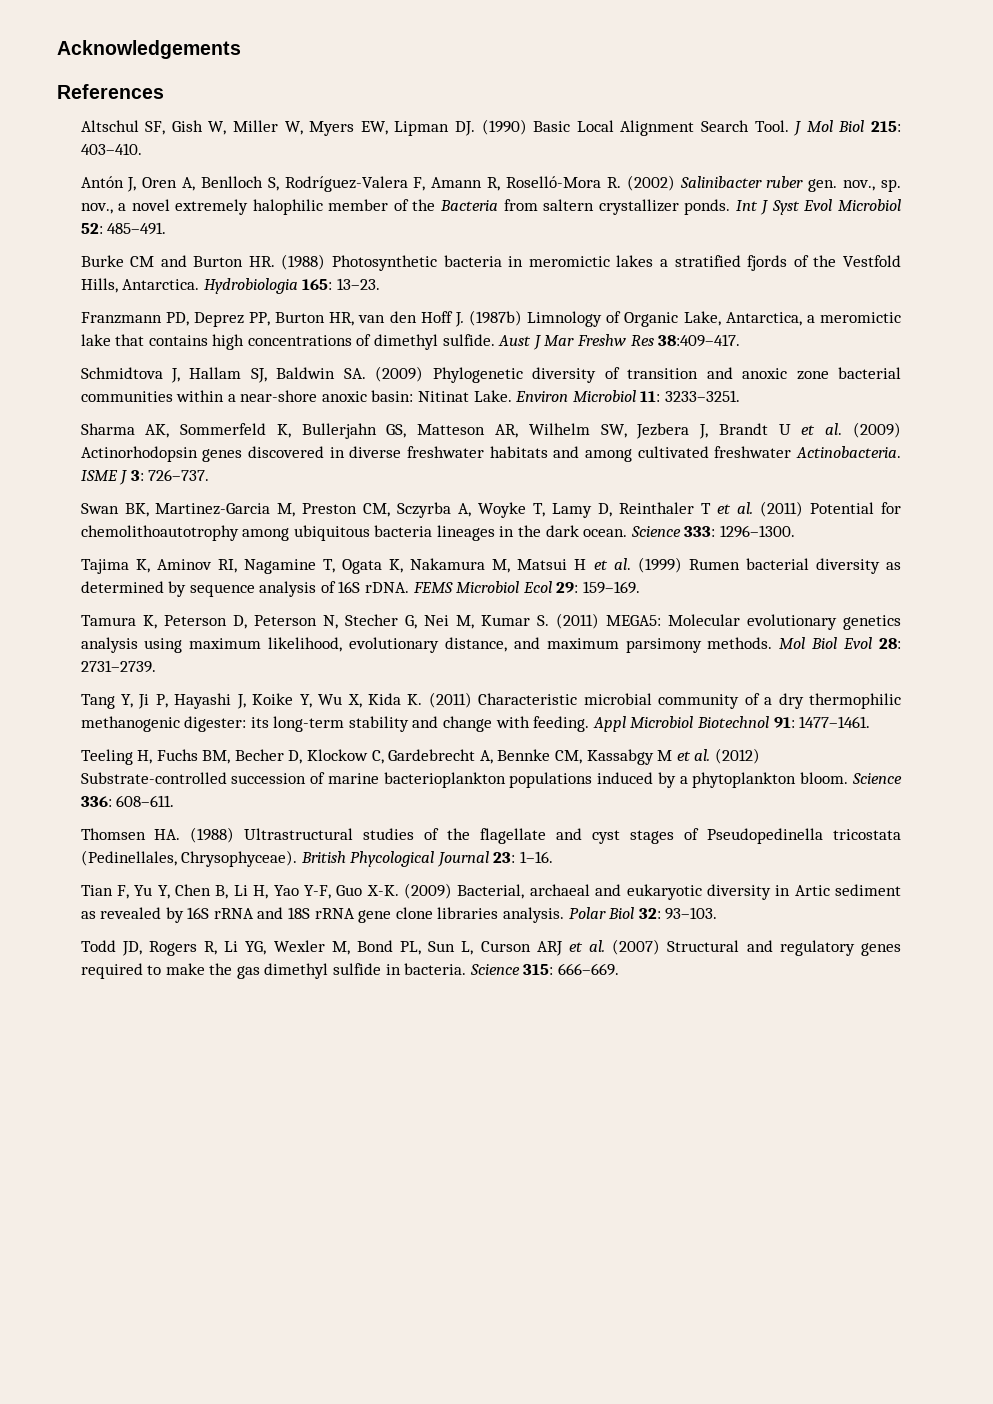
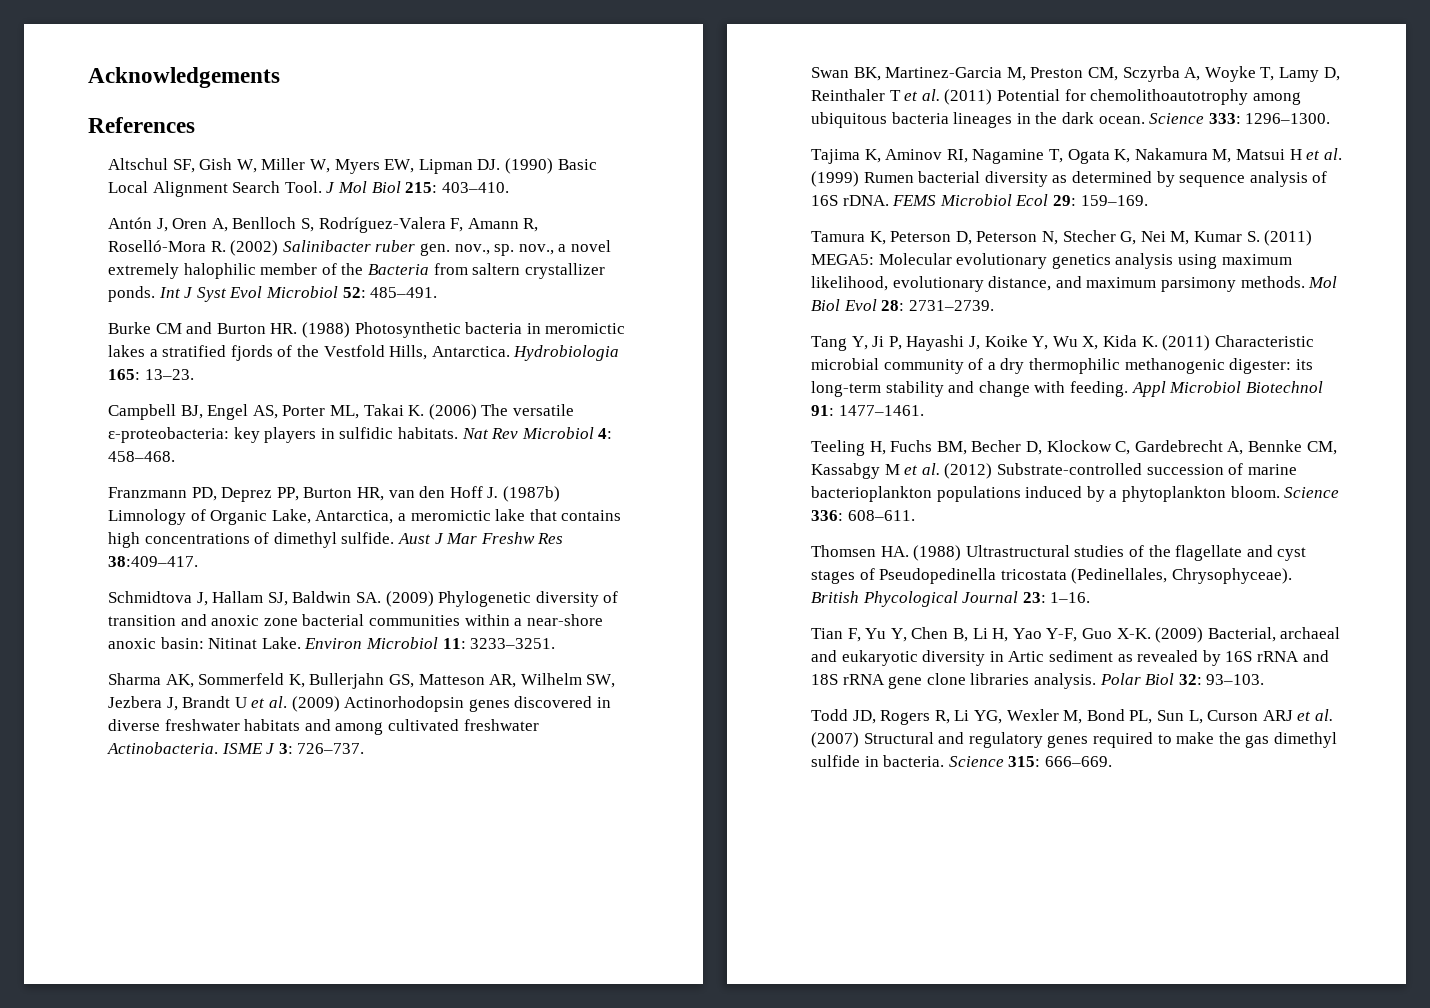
+ Campbell BJ, Engel AS, Porter ML, Takai K. (2006) The versatile ε-proteobacteria: key players in sulfidic habitats. Nat Rev Microbiol 4: 458–468.

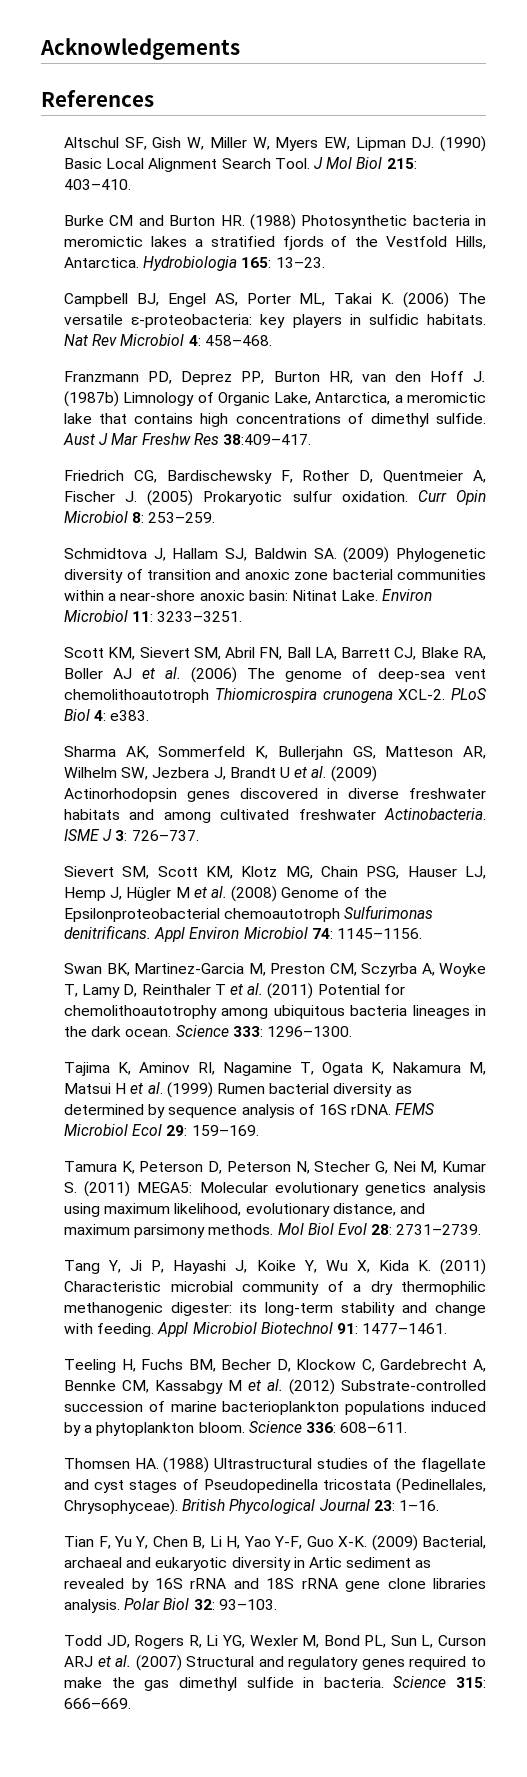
- Antón J, Oren A, Benlloch S, Rodríguez-Valera F, Amann R, Roselló-Mora R. (2002) Salinibacter ruber gen. nov., sp. nov., a novel extremely halophilic member of the Bacteria from saltern crystallizer ponds. Int J Syst Evol Microbiol 52: 485–491.
+ Friedrich CG, Bardischewsky F, Rother D, Quentmeier A, Fischer J. (2005) Prokaryotic sulfur oxidation. Curr Opin Microbiol 8: 253–259.
+ Scott KM, Sievert SM, Abril FN, Ball LA, Barrett CJ, Blake RA, Boller AJ et al. (2006) The genome of deep-sea vent chemolithoautotroph Thiomicrospira crunogena XCL-2. PLoS Biol 4: e383.
+ Sievert SM, Scott KM, Klotz MG, Chain PSG, Hauser LJ, Hemp J, Hügler M et al. (2008) Genome of the Epsilonproteobacterial chemoautotroph Sulfurimonas denitrificans. Appl Environ Microbiol 74: 1145–1156.

